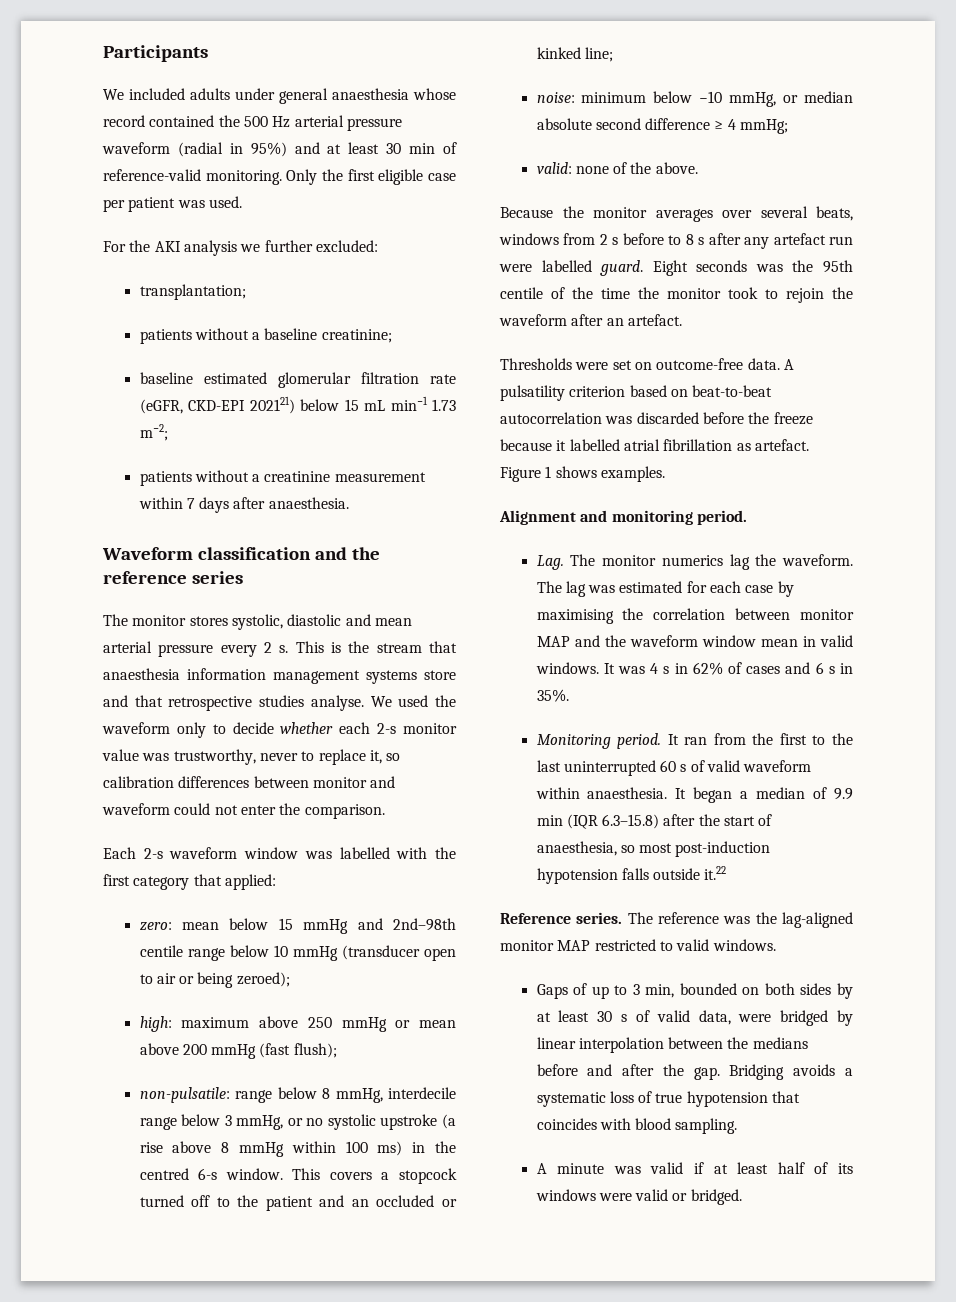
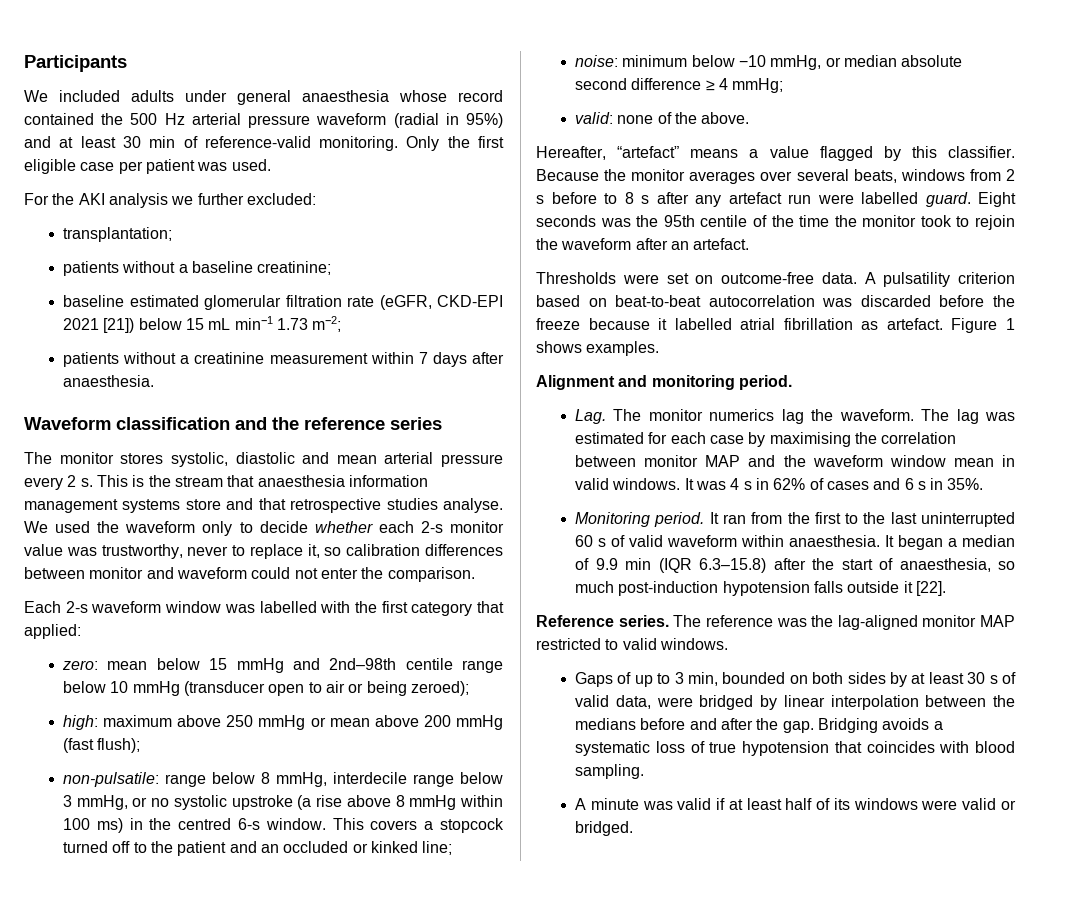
- baseline estimated glomerular filtration rate (eGFR, CKD-EPI 202121) below 15 mL min−1 1.73 m−2;
+ baseline estimated glomerular filtration rate (eGFR, CKD-EPI 2021 [21]) below 15 mL min−1 1.73 m−2;
+ Hereafter, “artefact” means a value flagged by this classifier.
- It began a median of 9.9 min (IQR 6.3–15.8) after the start of anaesthesia, so most post-induction hypotension falls outside it.22
+ It began a median of 9.9 min (IQR 6.3–15.8) after the start of anaesthesia, so much post-induction hypotension falls outside it [22].

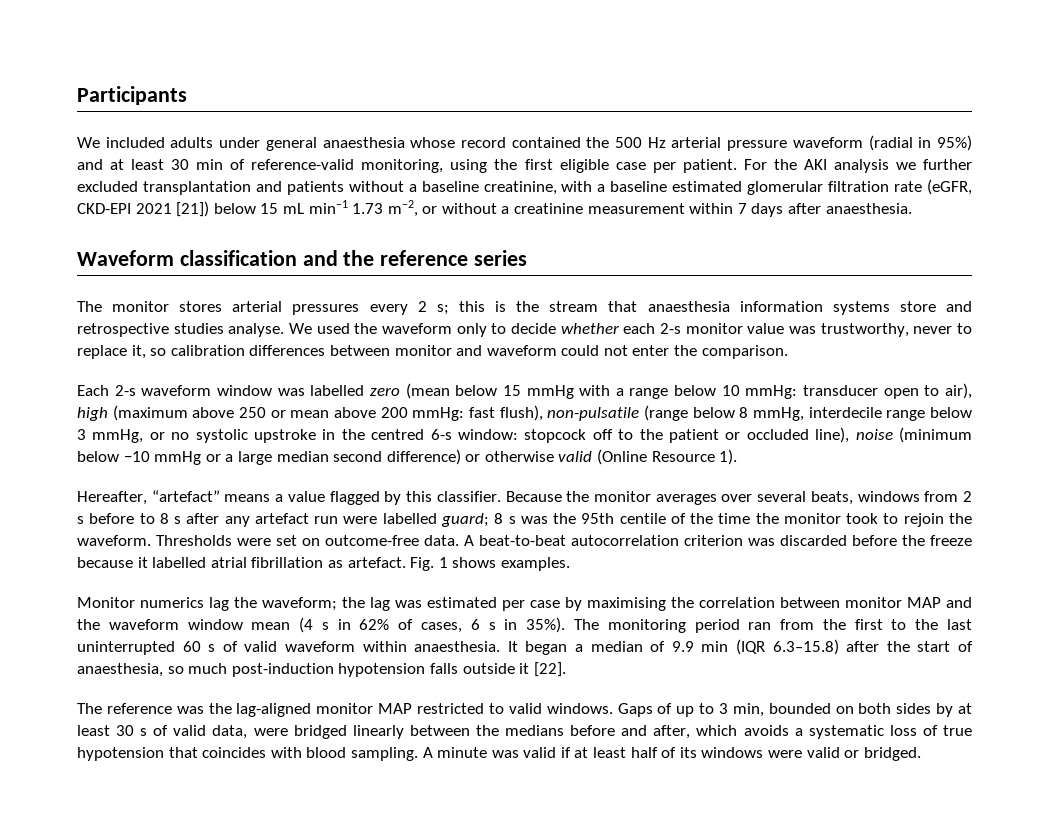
- We included adults under general anaesthesia whose record contained the 500 Hz arterial pressure waveform (radial in 95%) and at least 30 min of reference-valid monitoring. Only the first eligible case per patient was used.
- For the AKI analysis we further excluded:
- transplantation;
- patients without a baseline creatinine;
- baseline estimated glomerular filtration rate (eGFR, CKD-EPI 2021 [21]) below 15 mL min−1 1.73 m−2;
- patients without a creatinine measurement within 7 days after anaesthesia.
+ We included adults under general anaesthesia whose record contained the 500 Hz arterial pressure waveform (radial in 95%) and at least 30 min of reference-valid monitoring, using the first eligible case per patient. For the AKI analysis we further excluded transplantation and patients without a baseline creatinine, with a baseline estimated glomerular filtration rate (eGFR, CKD-EPI 2021 [21]) below 15 mL min−1 1.73 m−2, or without a creatinine measurement within 7 days after anaesthesia.
- The monitor stores systolic, diastolic and mean arterial pressure every 2 s. This is the stream that anaesthesia information management systems store and that retrospective studies analyse.
+ The monitor stores arterial pressures every 2 s; this is the stream that anaesthesia information systems store and retrospective studies analyse.
- Each 2-s waveform window was labelled with the first category that applied:
- zero: mean below 15 mmHg and 2nd–98th centile range below 10 mmHg (transducer open to air or being zeroed);
- high: maximum above 250 mmHg or mean above 200 mmHg (fast flush);
- non-pulsatile: range below 8 mmHg, interdecile range below 3 mmHg, or no systolic upstroke (a rise above 8 mmHg within 100 ms) in the centred 6-s window. This covers a stopcock turned off to the patient and an occluded or kinked line;
- noise: minimum below −10 mmHg, or median absolute second difference ≥ 4 mmHg;
- valid: none of the above.
+ Each 2-s waveform window was labelled zero (mean below 15 mmHg with a range below 10 mmHg: transducer open to air), high (maximum above 250 or mean above 200 mmHg: fast flush), non-pulsatile (range below 8 mmHg, interdecile range below 3 mmHg, or no systolic upstroke in the centred 6-s window: stopcock off to the patient or occluded line), noise (minimum below −10 mmHg or a large median second difference) or otherwise valid (Online Resource 1).
- Because the monitor averages over several beats, windows from 2 s before to 8 s after any artefact run were labelled guard. Eight seconds was the 95th centile of the time the monitor took to rejoin the waveform after an artefact.
- Thresholds were set on outcome-free data.
+ Because the monitor averages over several beats, windows from 2 s before to 8 s after any artefact run were labelled guard; 8 s was the 95th centile of the time the monitor took to rejoin the waveform. Thresholds were set on outcome-free data.
- A pulsatility criterion based on beat-to-beat autocorrelation was discarded before the freeze because it labelled atrial fibrillation as artefact.
+ A beat-to-beat autocorrelation criterion was discarded before the freeze because it labelled atrial fibrillation as artefact.
- Figure 1 shows examples.
+ Fig. 1 shows examples.
- Alignment and monitoring period.
- Lag. The monitor numerics lag the waveform. The lag was estimated for each case by maximising the correlation between monitor MAP and the waveform window mean in valid windows. It was 4 s in 62% of cases and 6 s in 35%.
- Monitoring period. It ran from the first to the last uninterrupted 60 s of valid waveform within anaesthesia.
+ Monitor numerics lag the waveform; the lag was estimated per case by maximising the correlation between monitor MAP and the waveform window mean (4 s in 62% of cases, 6 s in 35%). The monitoring period ran from the first to the last uninterrupted 60 s of valid waveform within anaesthesia.
- Reference series. The reference was the lag-aligned monitor MAP restricted to valid windows.
- Gaps of up to 3 min, bounded on both sides by at least 30 s of valid data, were bridged by linear interpolation between the medians before and after the gap. Bridging avoids a systematic loss of true hypotension that coincides with blood sampling.
- A minute was valid if at least half of its windows were valid or bridged.
+ The reference was the lag-aligned monitor MAP restricted to valid windows. Gaps of up to 3 min, bounded on both sides by at least 30 s of valid data, were bridged linearly between the medians before and after, which avoids a systematic loss of true hypotension that coincides with blood sampling. A minute was valid if at least half of its windows were valid or bridged.

